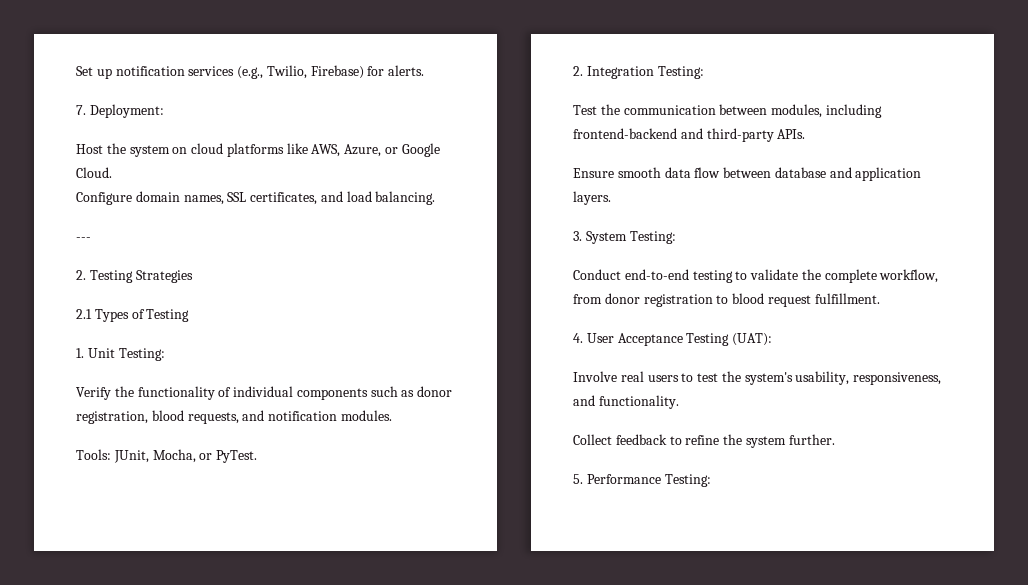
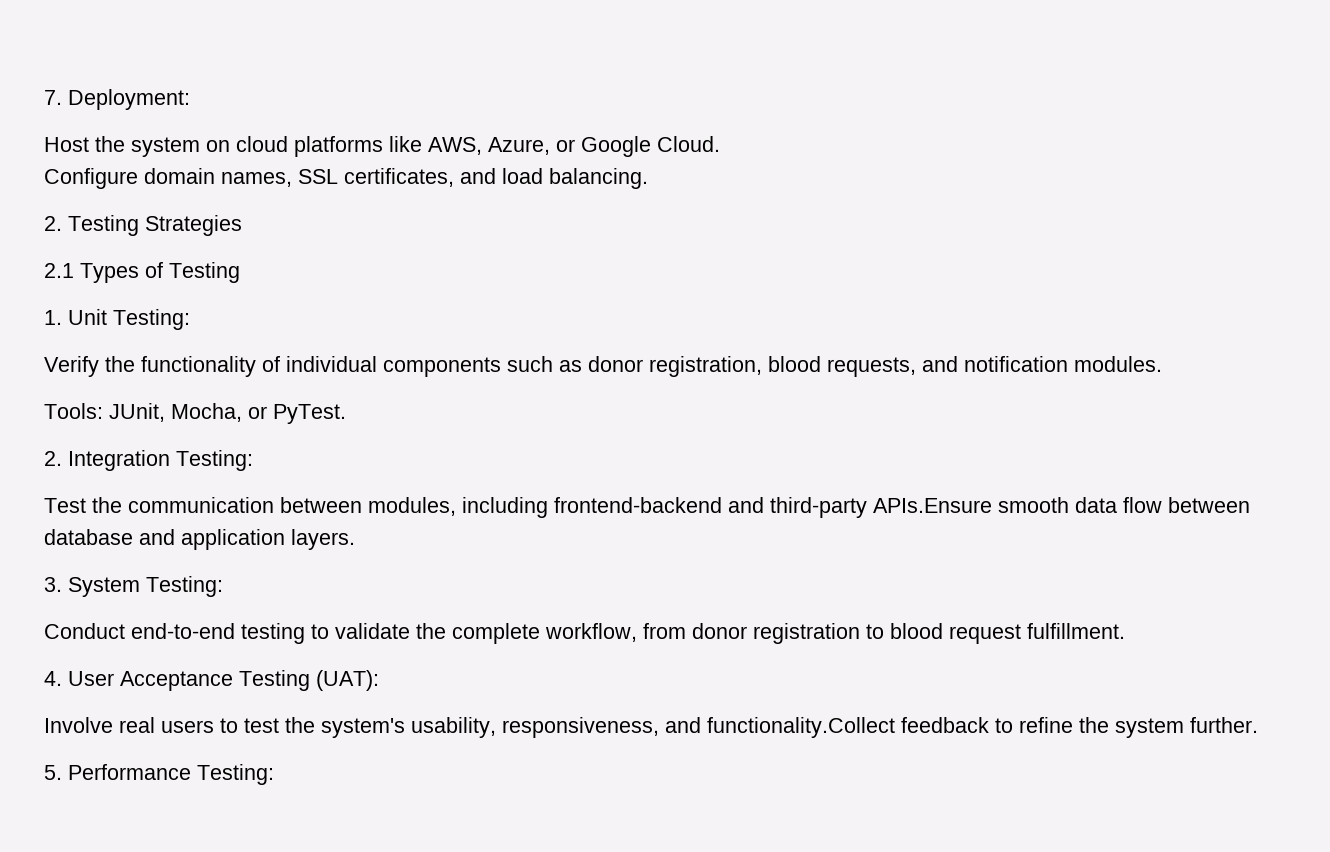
- Set up notification services (e.g., Twilio, Firebase) for alerts.
- ---
- Test the communication between modules, including frontend-backend and third-party APIs.
- Ensure smooth data flow between database and application layers.
+ Test the communication between modules, including frontend-backend and third-party APIs.Ensure smooth data flow between database and application layers.
- Involve real users to test the system's usability, responsiveness, and functionality.
- Collect feedback to refine the system further.
+ Involve real users to test the system's usability, responsiveness, and functionality.Collect feedback to refine the system further.

